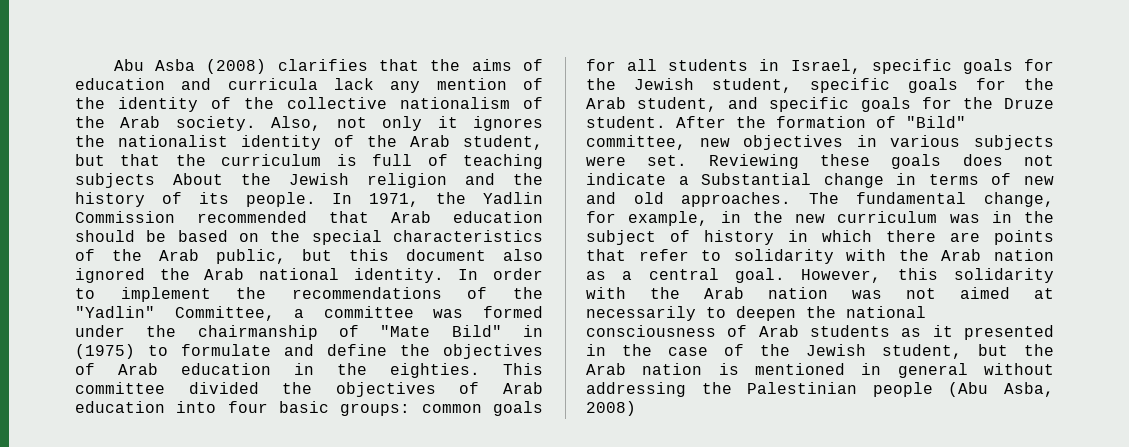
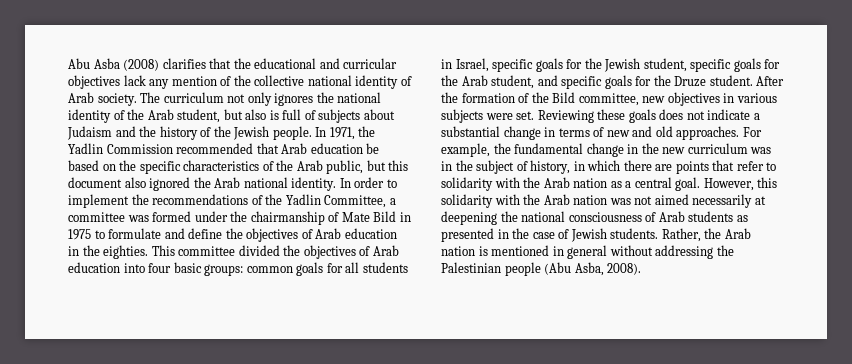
- Abu Asba (2008) clarifies that the aims of education and curricula lack any mention of the identity of the collective nationalism of the Arab society. Also, not only it ignores the nationalist identity of the Arab student, but that the curriculum is full of teaching subjects About the Jewish religion and the history of its people.
+ Abu Asba (2008) clarifies that the educational and curricular objectives lack any mention of the collective national identity of Arab society. The curriculum not only ignores the national identity of the Arab student, but also is full of subjects about Judaism and the history of the Jewish people.
- In 1971, the Yadlin Commission recommended that Arab education should be based on the special characteristics of the Arab public, but this document also ignored the Arab national identity.
+ In 1971, the Yadlin Commission recommended that Arab education be based on the specific characteristics of the Arab public, but this document also ignored the Arab national identity.
- In order to implement the recommendations of the "Yadlin" Committee, a committee was formed under the chairmanship of "Mate Bild" in (1975) to formulate and define the objectives of Arab education in the eighties.
+ In order to implement the recommendations of the Yadlin Committee, a committee was formed under the chairmanship of Mate Bild in 1975 to formulate and define the objectives of Arab education in the eighties.
- After the formation of "Bild" committee, new objectives in various subjects were set.
+ After the formation of the Bild committee, new objectives in various subjects were set.
- Reviewing these goals does not indicate a Substantial change in terms of new and old approaches.
+ Reviewing these goals does not indicate a substantial change in terms of new and old approaches.
- The fundamental change, for example, in the new curriculum was in the subject of history in which there are points that refer to solidarity with the Arab nation as a central goal.
+ For example, the fundamental change in the new curriculum was in the subject of history, in which there are points that refer to solidarity with the Arab nation as a central goal.
- However, this solidarity with the Arab nation was not aimed at necessarily to deepen the national consciousness of Arab students as it presented in the case of the Jewish student, but the Arab nation is mentioned in general without addressing the Palestinian people (Abu Asba, 2008)
+ However, this solidarity with the Arab nation was not aimed necessarily at deepening the national consciousness of Arab students as presented in the case of Jewish students. Rather, the Arab nation is mentioned in general without addressing the Palestinian people (Abu Asba, 2008).

